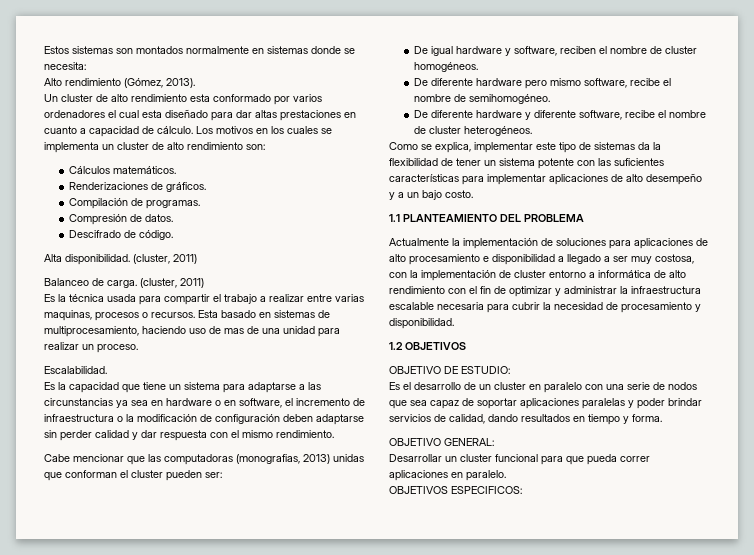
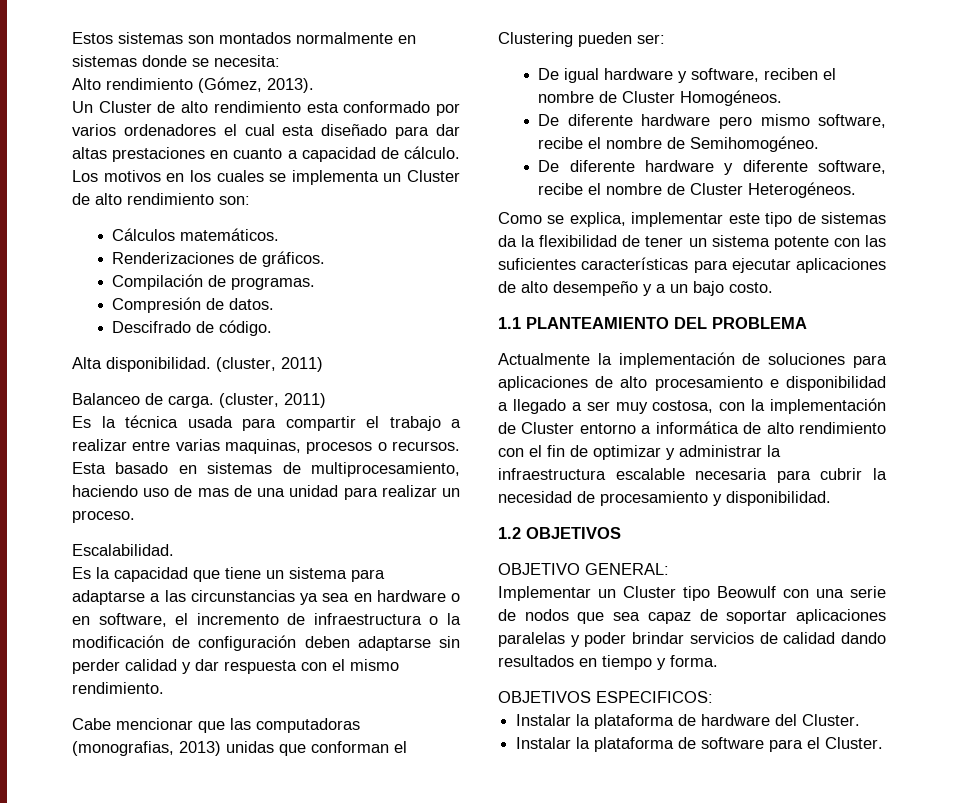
- Un cluster de alto rendimiento esta conformado por varios ordenadores el cual esta diseñado para dar altas prestaciones en cuanto a capacidad de cálculo.
+ Un Cluster de alto rendimiento esta conformado por varios ordenadores el cual esta diseñado para dar altas prestaciones en cuanto a capacidad de cálculo.
- Los motivos en los cuales se implementa un cluster de alto rendimiento son:
+ Los motivos en los cuales se implementa un Cluster de alto rendimiento son:
- Cabe mencionar que las computadoras (monografias, 2013) unidas que conforman el cluster pueden ser:
+ Cabe mencionar que las computadoras (monografias, 2013) unidas que conforman el Clustering pueden ser:
- De igual hardware y software, reciben el nombre de cluster homogéneos.
+ De igual hardware y software, reciben el nombre de Cluster Homogéneos.
- De diferente hardware pero mismo software, recibe el nombre de semihomogéneo.
+ De diferente hardware pero mismo software, recibe el nombre de Semihomogéneo.
- De diferente hardware y diferente software, recibe el nombre de cluster heterogéneos.
+ De diferente hardware y diferente software, recibe el nombre de Cluster Heterogéneos.
- Como se explica, implementar este tipo de sistemas da la flexibilidad de tener un sistema potente con las suficientes características para implementar aplicaciones de alto desempeño y a un bajo costo.
+ Como se explica, implementar este tipo de sistemas da la flexibilidad de tener un sistema potente con las suficientes características para ejecutar aplicaciones de alto desempeño y a un bajo costo.
- Actualmente la implementación de soluciones para aplicaciones de alto procesamiento e disponibilidad a llegado a ser muy costosa, con la implementación de cluster entorno a informática de alto rendimiento con el fin de optimizar y administrar la infraestructura escalable necesaria para cubrir la necesidad de procesamiento y disponibilidad.
+ Actualmente la implementación de soluciones para aplicaciones de alto procesamiento e disponibilidad a llegado a ser muy costosa, con la implementación de Cluster entorno a informática de alto rendimiento con el fin de optimizar y administrar la infraestructura escalable necesaria para cubrir la necesidad de procesamiento y disponibilidad.
- OBJETIVO DE ESTUDIO:
- Es el desarrollo de un cluster en paralelo con una serie de nodos que sea capaz de soportar aplicaciones paralelas y poder brindar servicios de calidad, dando resultados en tiempo y forma.
+ OBJETIVO GENERAL:
+ Implementar un Cluster tipo Beowulf con una serie de nodos que sea capaz de soportar aplicaciones paralelas y poder brindar servicios de calidad dando resultados en tiempo y forma.
- OBJETIVO GENERAL:
- Desarrollar un cluster funcional para que pueda correr aplicaciones en paralelo.
  OBJETIVOS ESPECIFICOS:
+ Instalar la plataforma de hardware del Cluster.
+ Instalar la plataforma de software para el Cluster.

